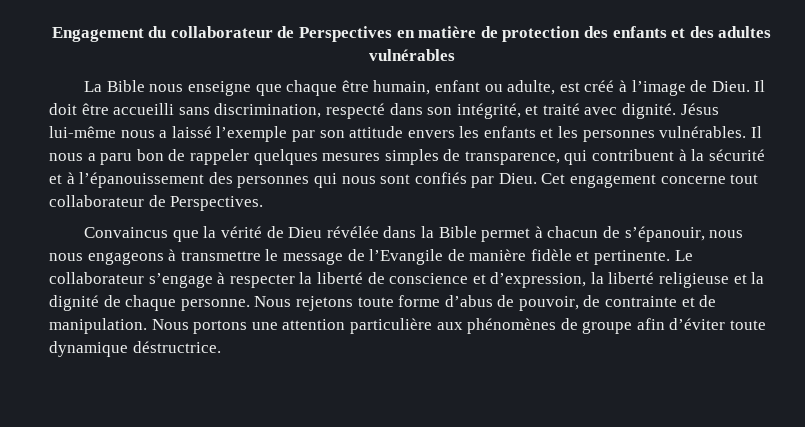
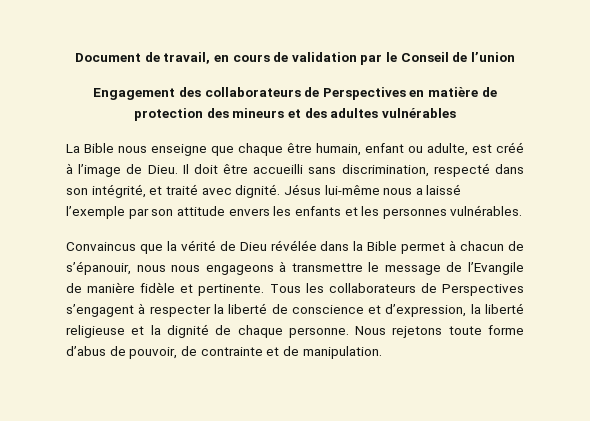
- Engagement du collaborateur de Perspectives en matière de protection des enfants et des adultes vulnérables
+ Document de travail, en cours de validation par le Conseil de l’union
+ Engagement des collaborateurs de Perspectives en matière de protection des mineurs et des adultes vulnérables
- Il nous a paru bon de rappeler quelques mesures simples de transparence, qui contribuent à la sécurité et à l’épanouissement des personnes qui nous sont confiés par Dieu. Cet engagement concerne tout collaborateur de Perspectives.
- Le collaborateur s’engage à respecter la liberté de conscience et d’expression, la liberté religieuse et la dignité de chaque personne.
+ Tous les collaborateurs de Perspectives s’engagent à respecter la liberté de conscience et d’expression, la liberté religieuse et la dignité de chaque personne.
- Nous portons une attention particulière aux phénomènes de groupe afin d’éviter toute dynamique déstructrice.

